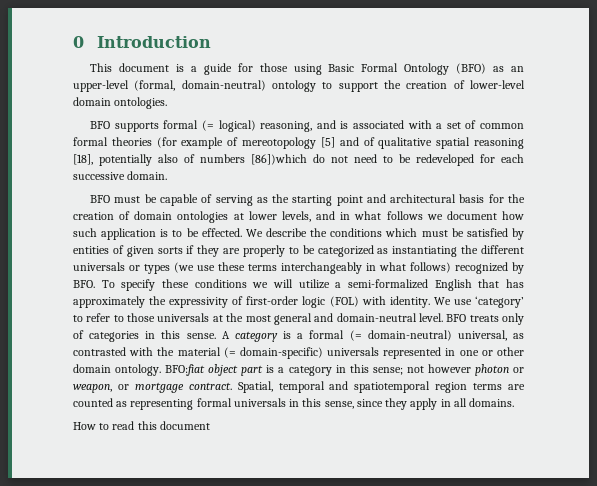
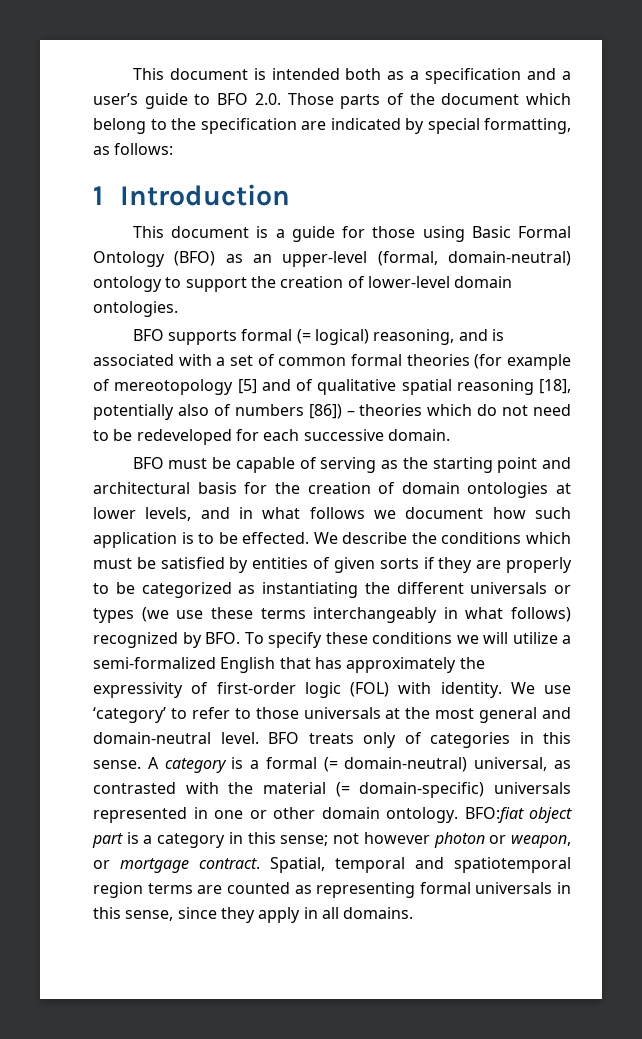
- 0 Introduction
+ This document is intended both as a specification and a user’s guide to BFO 2.0. Those parts of the document which belong to the specification are indicated by special formatting, as follows:
+ 1 Introduction
- BFO supports formal (= logical) reasoning, and is associated with a set of common formal theories (for example of mereotopology [5] and of qualitative spatial reasoning [18], potentially also of numbers [86])which do not need to be redeveloped for each successive domain.
+ BFO supports formal (= logical) reasoning, and is associated with a set of common formal theories (for example of mereotopology [5] and of qualitative spatial reasoning [18], potentially also of numbers [86]) – theories which do not need to be redeveloped for each successive domain.
- How to read this document

